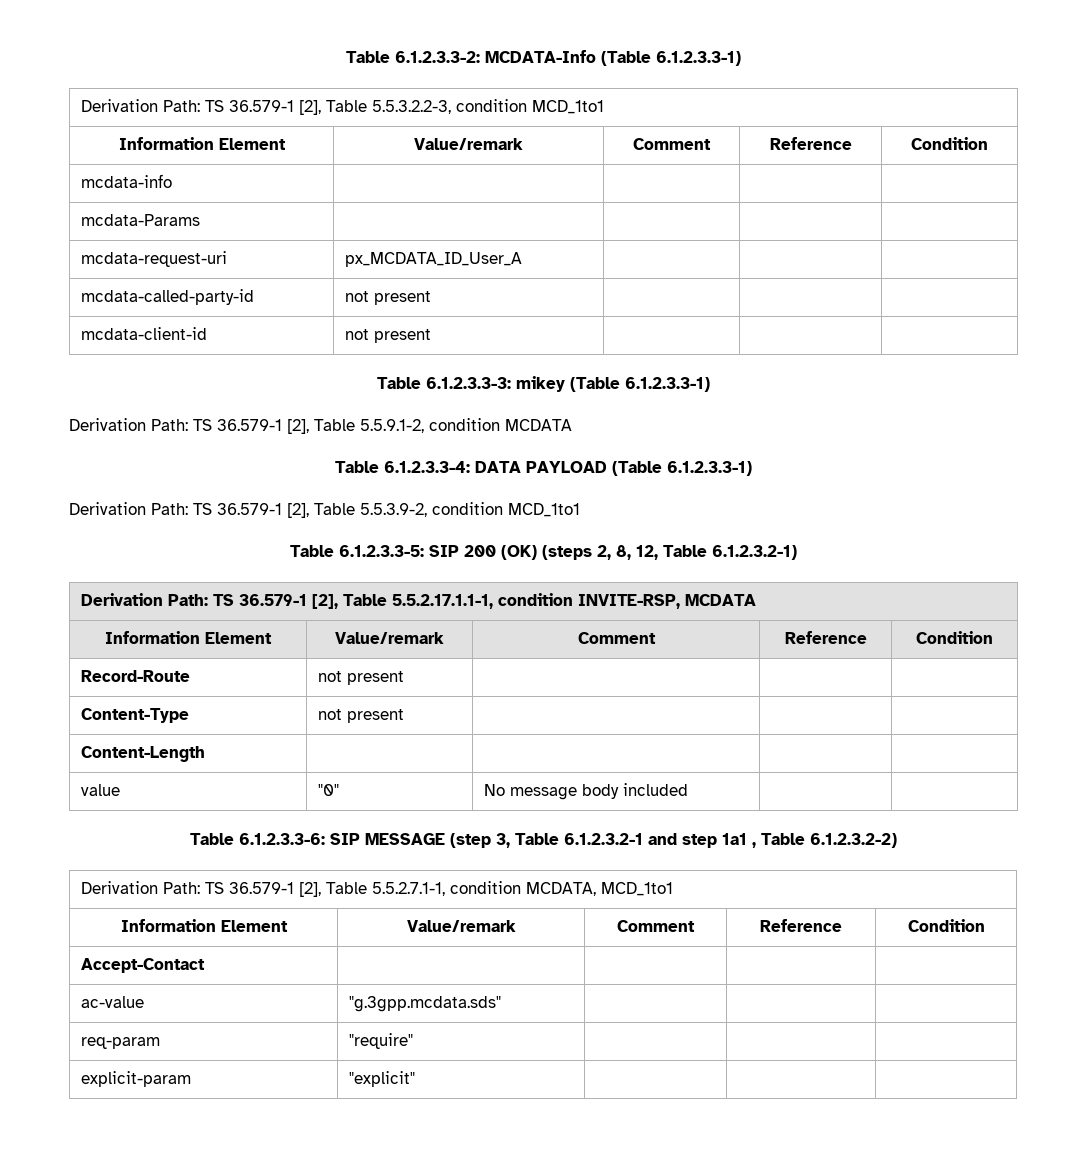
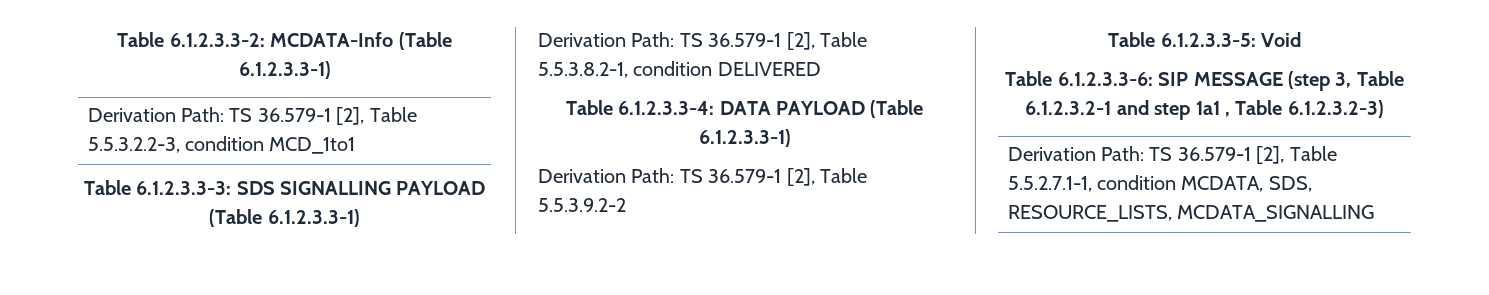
  Derivation Path: TS 36.579-1 [2], Table 5.5.3.2.2-3, condition MCD_1to1
- Information Element | Value/remark | Comment | Reference | Condition
- mcdata-info | | | |
- mcdata-Params | | | |
- mcdata-request-uri | px_MCDATA_ID_User_A | | |
- mcdata-called-party-id | not present | | |
- mcdata-client-id | not present | | |
- Table 6.1.2.3.3-3: mikey (Table 6.1.2.3.3-1)
- Derivation Path: TS 36.579-1 [2], Table 5.5.9.1-2, condition MCDATA
+ Table 6.1.2.3.3-3: SDS SIGNALLING PAYLOAD (Table 6.1.2.3.3-1)
+ Derivation Path: TS 36.579-1 [2], Table 5.5.3.8.2-1, condition DELIVERED
- Derivation Path: TS 36.579-1 [2], Table 5.5.3.9-2, condition MCD_1to1
+ Derivation Path: TS 36.579-1 [2], Table 5.5.3.9.2-2
- Table 6.1.2.3.3-5: SIP 200 (OK) (steps 2, 8, 12, Table 6.1.2.3.2-1)
- Derivation Path: TS 36.579-1 [2], Table 5.5.2.17.1.1-1, condition INVITE-RSP, MCDATA
- Information Element | Value/remark | Comment | Reference | Condition
- Record-Route | not present | | |
- Content-Type | not present | | |
- Content-Length | | | |
- value | "0" | No message body included | |
+ Table 6.1.2.3.3-5: Void
- Table 6.1.2.3.3-6: SIP MESSAGE (step 3, Table 6.1.2.3.2-1 and step 1a1 , Table 6.1.2.3.2-2)
+ Table 6.1.2.3.3-6: SIP MESSAGE (step 3, Table 6.1.2.3.2-1 and step 1a1 , Table 6.1.2.3.2-3)
- Derivation Path: TS 36.579-1 [2], Table 5.5.2.7.1-1, condition MCDATA, MCD_1to1
- Information Element | Value/remark | Comment | Reference | Condition
- Accept-Contact | | | |
- ac-value | "g.3gpp.mcdata.sds" | | |
- req-param | "require" | | |
- explicit-param | "explicit" | | |
+ Derivation Path: TS 36.579-1 [2], Table 5.5.2.7.1-1, condition MCDATA, SDS, RESOURCE_LISTS, MCDATA_SIGNALLING

